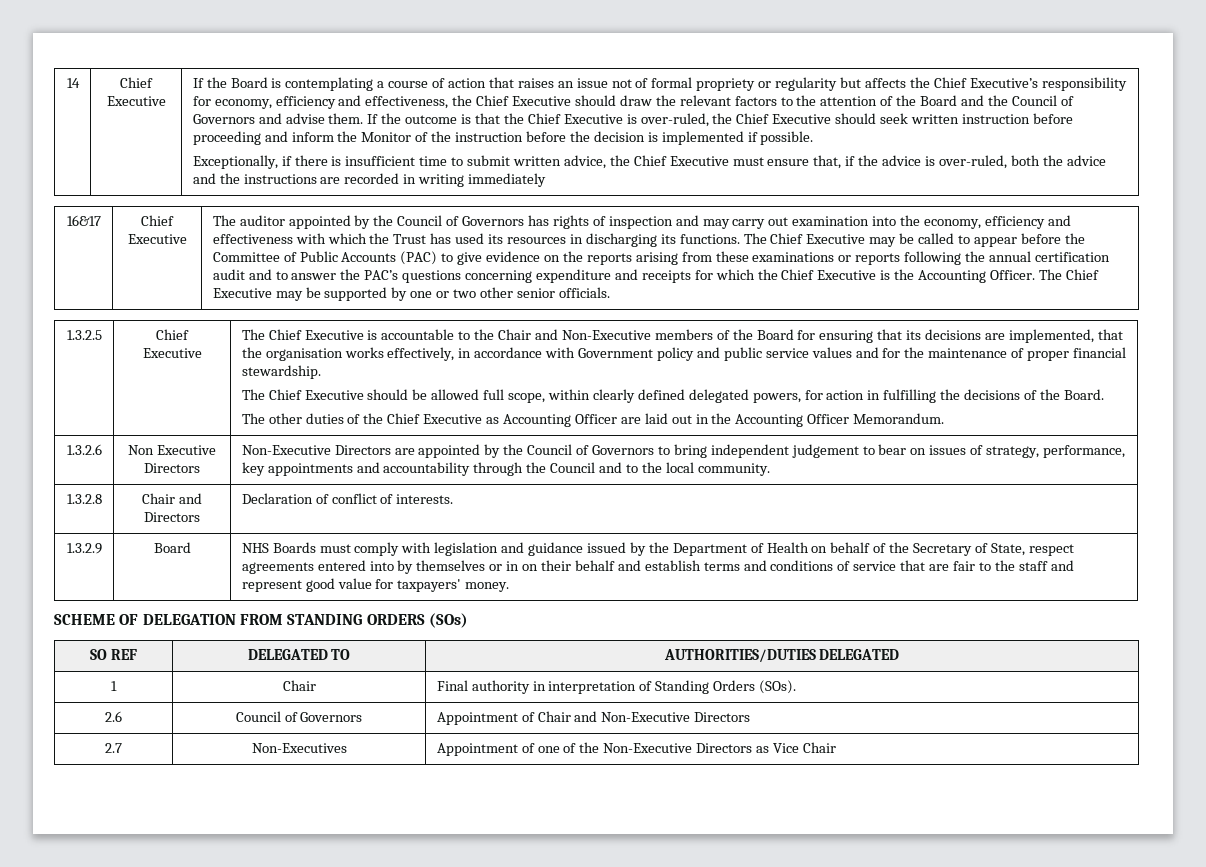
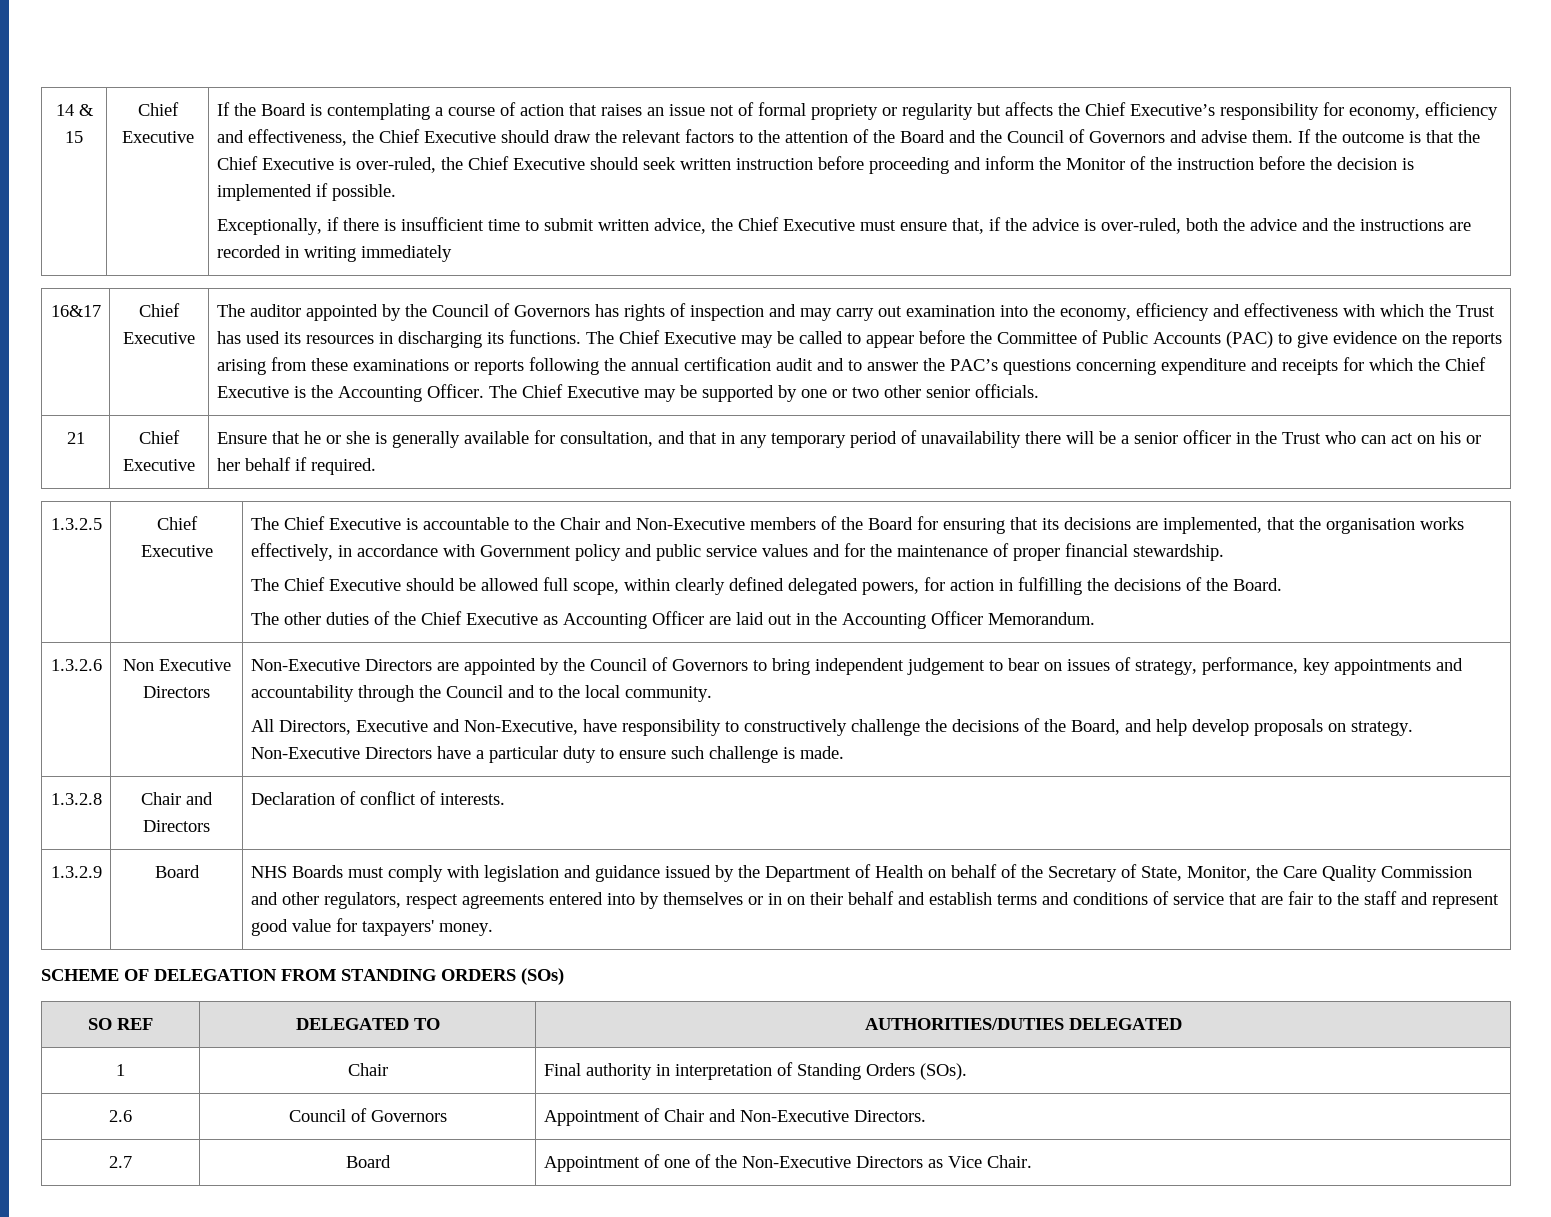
- 14
+ 14 & 15
+ 21 | Chief Executive | Ensure that he or she is generally available for consultation, and that in any temporary period of unavailability there will be a senior officer in the Trust who can act on his or her behalf if required.
+ All Directors, Executive and Non-Executive, have responsibility to constructively challenge the decisions of the Board, and help develop proposals on strategy. Non-Executive Directors have a particular duty to ensure such challenge is made.
- NHS Boards must comply with legislation and guidance issued by the Department of Health on behalf of the Secretary of State, respect agreements entered into by themselves or in on their behalf and establish terms and conditions of service that are fair to the staff and represent good value for taxpayers' money.
+ NHS Boards must comply with legislation and guidance issued by the Department of Health on behalf of the Secretary of State, Monitor, the Care Quality Commission and other regulators, respect agreements entered into by themselves or in on their behalf and establish terms and conditions of service that are fair to the staff and represent good value for taxpayers' money.
- 2.6 | Council of Governors | Appointment of Chair and Non-Executive Directors
+ 2.6 | Council of Governors | Appointment of Chair and Non-Executive Directors.
- 2.7 | Non-Executives | Appointment of one of the Non-Executive Directors as Vice Chair
+ 2.7 | Board | Appointment of one of the Non-Executive Directors as Vice Chair.

